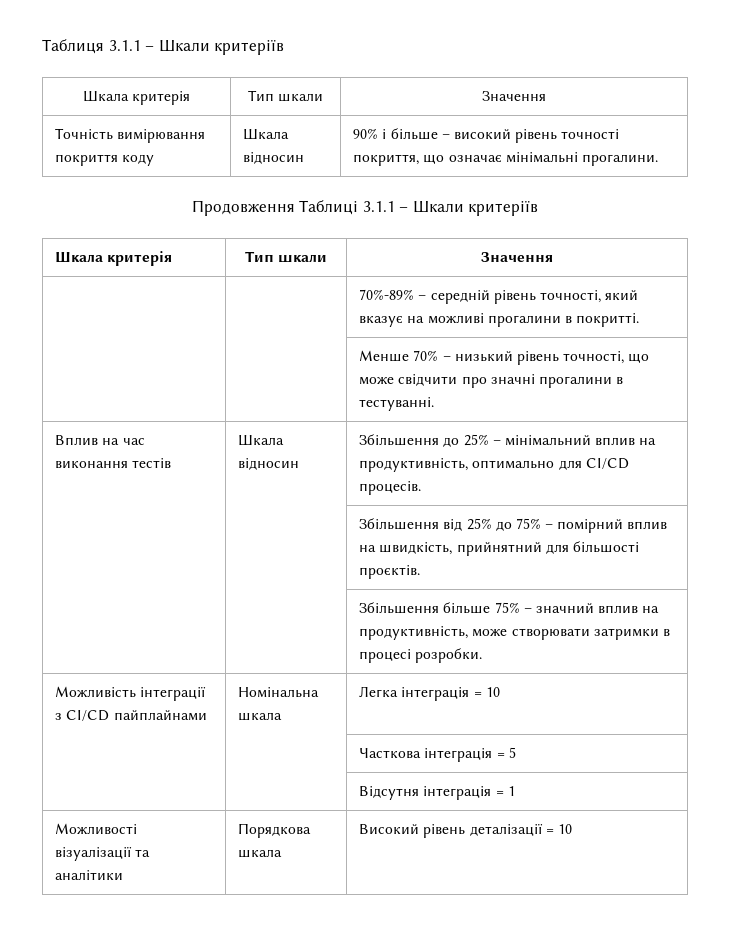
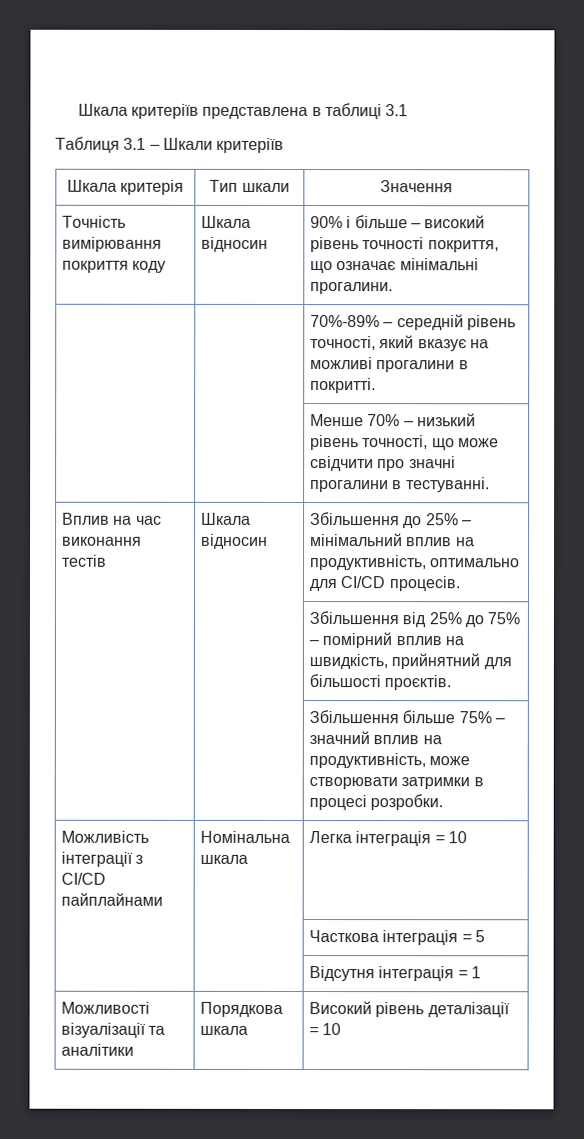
- Таблиця 3.1.1 – Шкали критеріїв
+ Шкала критеріїв представлена в таблиці 3.1
+ Таблиця 3.1 – Шкали критеріїв
- Продовження Таблиці 3.1.1 – Шкали критеріїв
- Шкала критерія | Тип шкали | Значення

